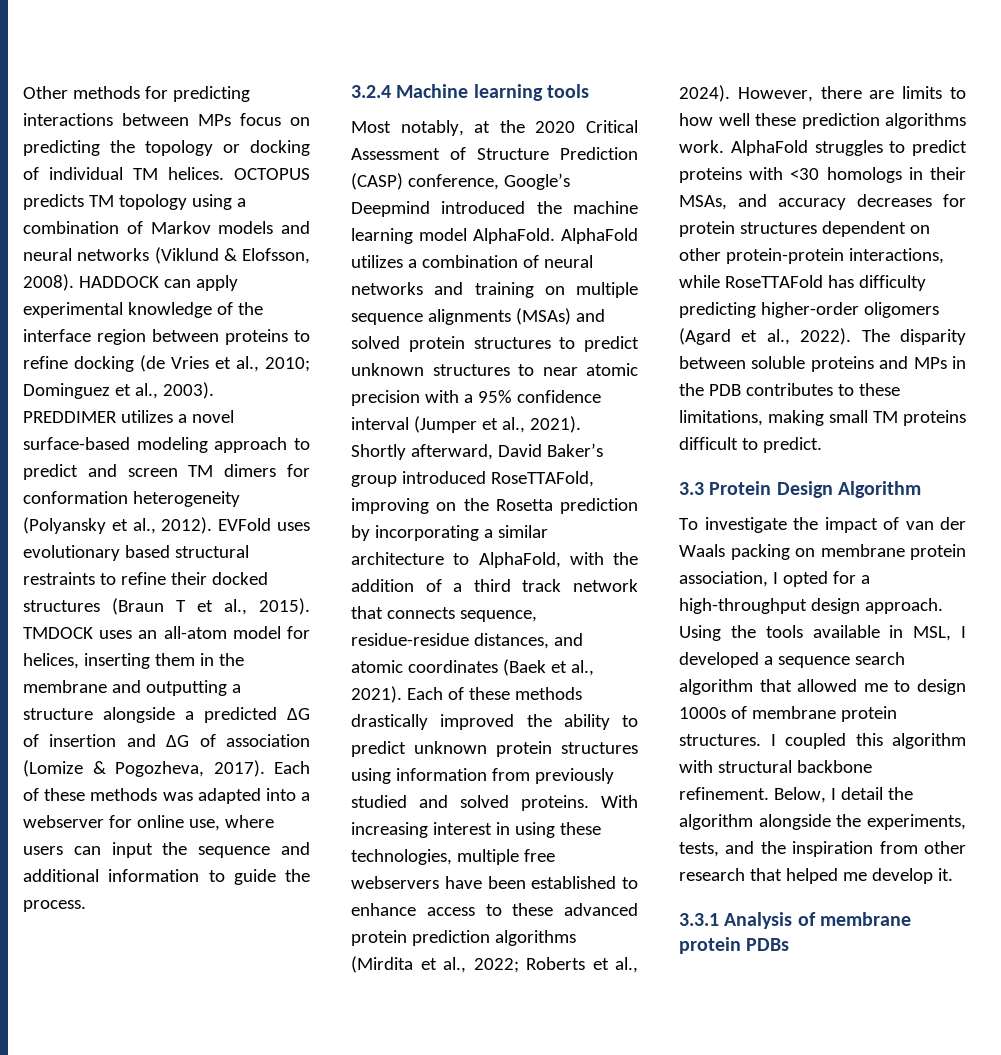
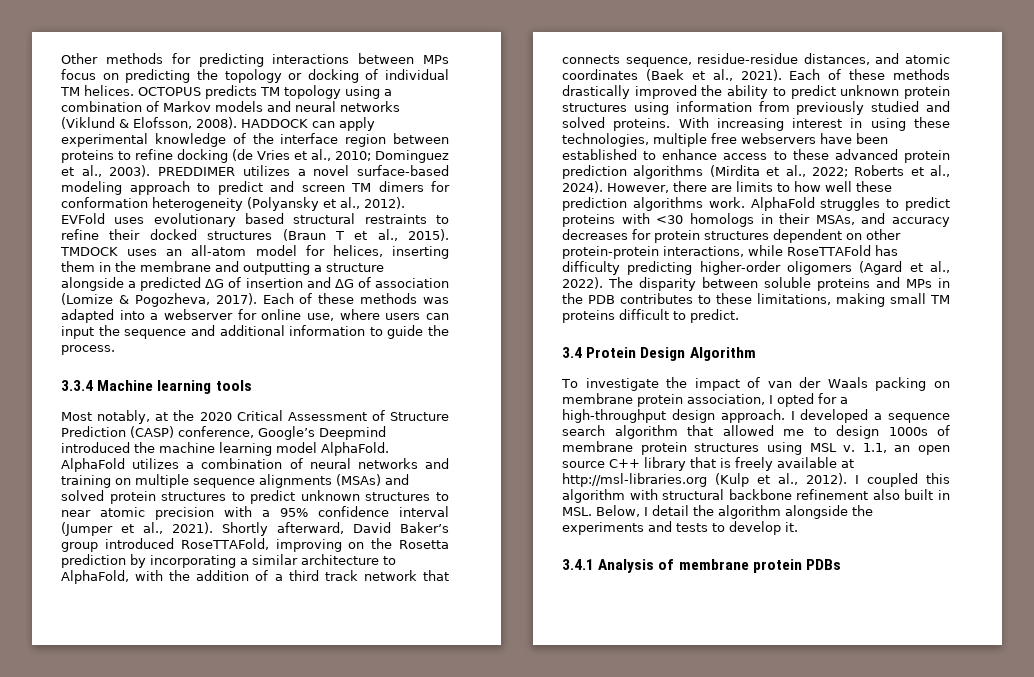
- 3.2.4 Machine learning tools
+ 3.3.4 Machine learning tools
- 3.3 Protein Design Algorithm
+ 3.4 Protein Design Algorithm
- Using the tools available in MSL, I developed a sequence search algorithm that allowed me to design 1000s of membrane protein structures.
+ I developed a sequence search algorithm that allowed me to design 1000s of membrane protein structures using MSL v. 1.1, an open source C++ library that is freely available at http://msl-libraries.org (Kulp et al., 2012).
- I coupled this algorithm with structural backbone refinement. Below, I detail the algorithm alongside the experiments, tests, and the inspiration from other research that helped me develop it.
+ I coupled this algorithm with structural backbone refinement also built in MSL. Below, I detail the algorithm alongside the experiments and tests to develop it.
- 3.3.1 Analysis of membrane protein PDBs
+ 3.4.1 Analysis of membrane protein PDBs

